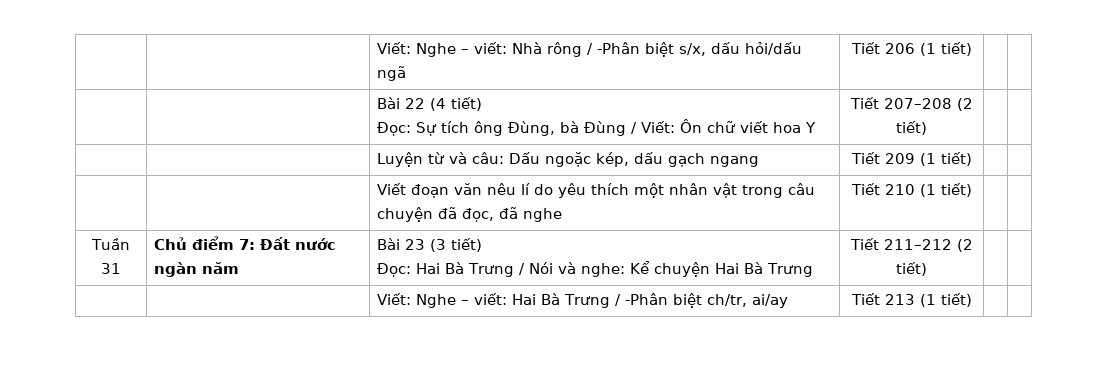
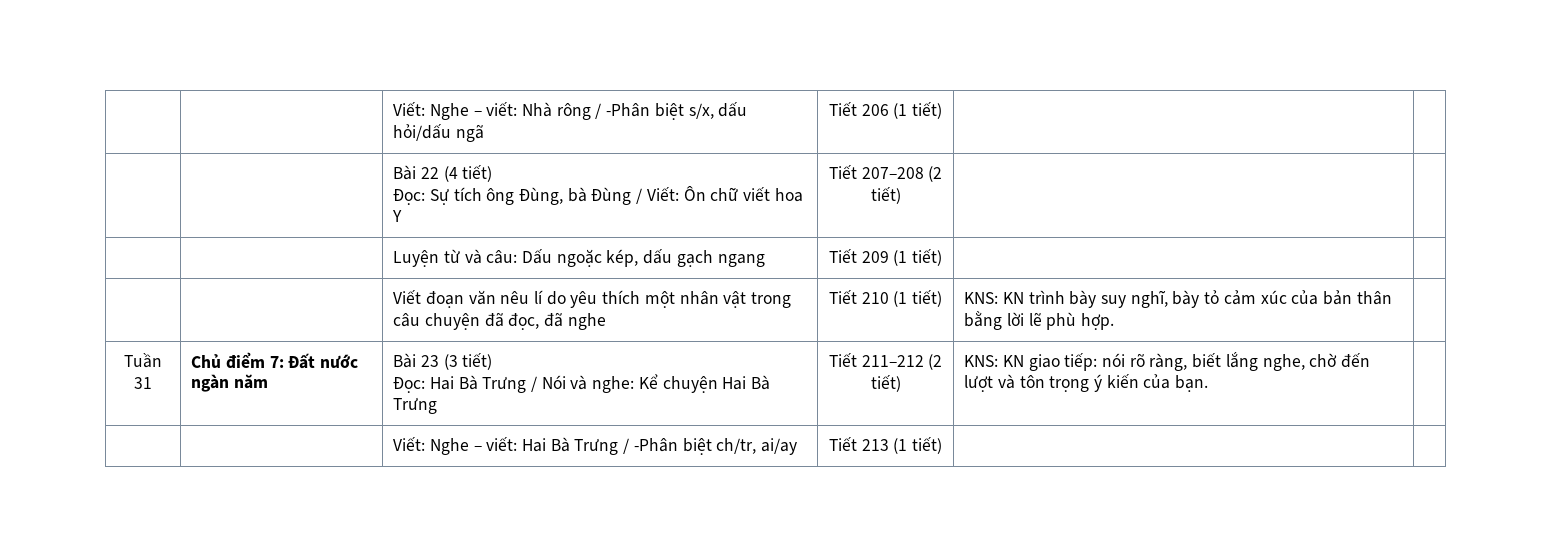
- | | Viết đoạn văn nêu lí do yêu thích một nhân vật trong câu chuyện đã đọc, đã nghe | Tiết 210 (1 tiết) | |
+ | | Viết đoạn văn nêu lí do yêu thích một nhân vật trong câu chuyện đã đọc, đã nghe | Tiết 210 (1 tiết) | KNS: KN trình bày suy nghĩ, bày tỏ cảm xúc của bản thân bằng lời lẽ phù hợp. |
+ KNS: KN giao tiếp: nói rõ ràng, biết lắng nghe, chờ đến lượt và tôn trọng ý kiến của bạn.

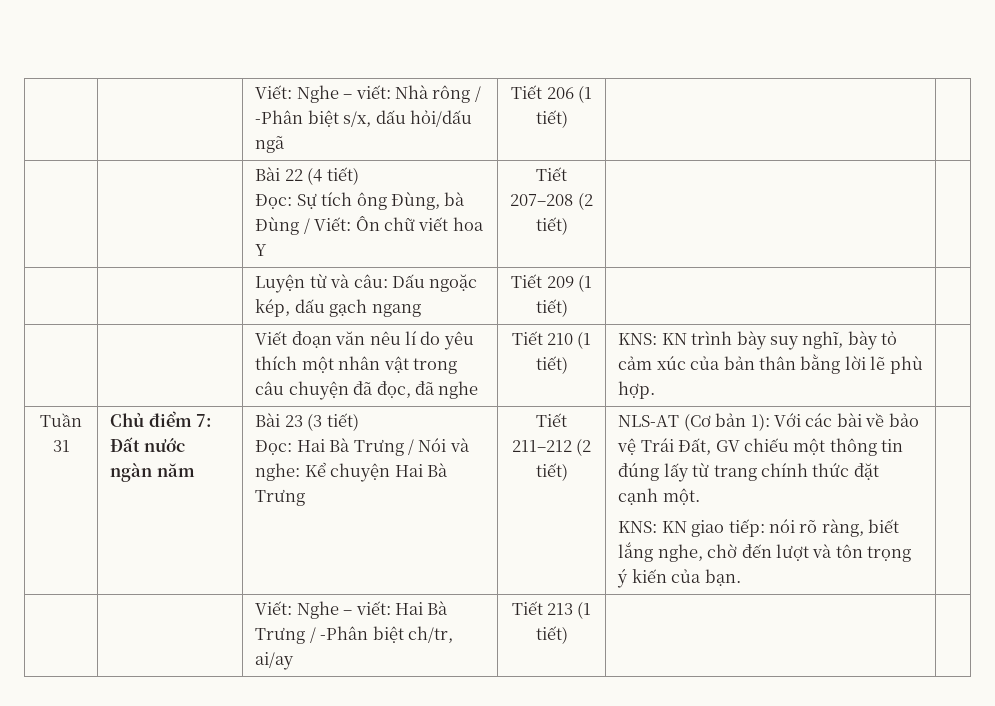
+ NLS-AT (Cơ bản 1): Với các bài về bảo vệ Trái Đất, GV chiếu một thông tin đúng lấy từ trang chính thức đặt cạnh một.

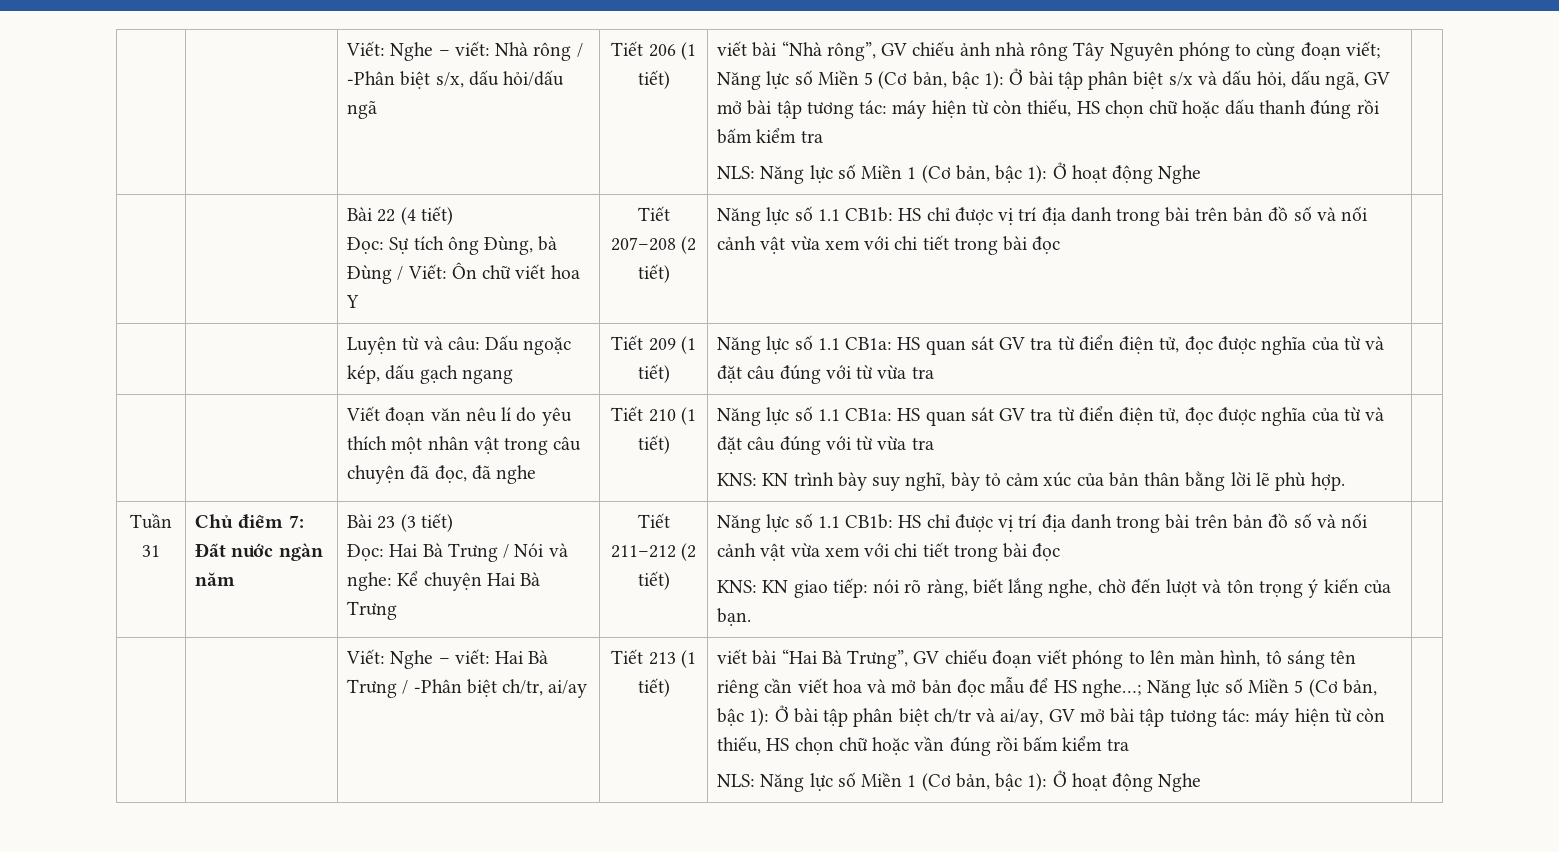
+ viết bài “Nhà rông”, GV chiếu ảnh nhà rông Tây Nguyên phóng to cùng đoạn viết; Năng lực số Miền 5 (Cơ bản, bậc 1): Ở bài tập phân biệt s/x và dấu hỏi, dấu ngã, GV mở bài tập tương tác: máy hiện từ còn thiếu, HS chọn chữ hoặc dấu thanh đúng rồi bấm kiểm tra
+ NLS: Năng lực số Miền 1 (Cơ bản, bậc 1): Ở hoạt động Nghe
- Tiết 207–208 (2 tiết)
+ Tiết 207–208 (2 tiết) | Năng lực số 1.1 CB1b: HS chỉ được vị trí địa danh trong bài trên bản đồ số và nối cảnh vật vừa xem với chi tiết trong bài đọc
- Tiết 209 (1 tiết)
+ Tiết 209 (1 tiết) | Năng lực số 1.1 CB1a: HS quan sát GV tra từ điển điện tử, đọc được nghĩa của từ và đặt câu đúng với từ vừa tra
- Tiết 210 (1 tiết)
+ Tiết 210 (1 tiết) | Năng lực số 1.1 CB1a: HS quan sát GV tra từ điển điện tử, đọc được nghĩa của từ và đặt câu đúng với từ vừa tra
- Tiết 211–212 (2 tiết) | NLS-AT (Cơ bản 1): Với các bài về bảo vệ Trái Đất, GV chiếu một thông tin đúng lấy từ trang chính thức đặt cạnh một.
+ Tiết 211–212 (2 tiết) | Năng lực số 1.1 CB1b: HS chỉ được vị trí địa danh trong bài trên bản đồ số và nối cảnh vật vừa xem với chi tiết trong bài đọc
+ viết bài “Hai Bà Trưng”, GV chiếu đoạn viết phóng to lên màn hình, tô sáng tên riêng cần viết hoa và mở bản đọc mẫu để HS nghe…; Năng lực số Miền 5 (Cơ bản, bậc 1): Ở bài tập phân biệt ch/tr và ai/ay, GV mở bài tập tương tác: máy hiện từ còn thiếu, HS chọn chữ hoặc vần đúng rồi bấm kiểm tra
+ NLS: Năng lực số Miền 1 (Cơ bản, bậc 1): Ở hoạt động Nghe

